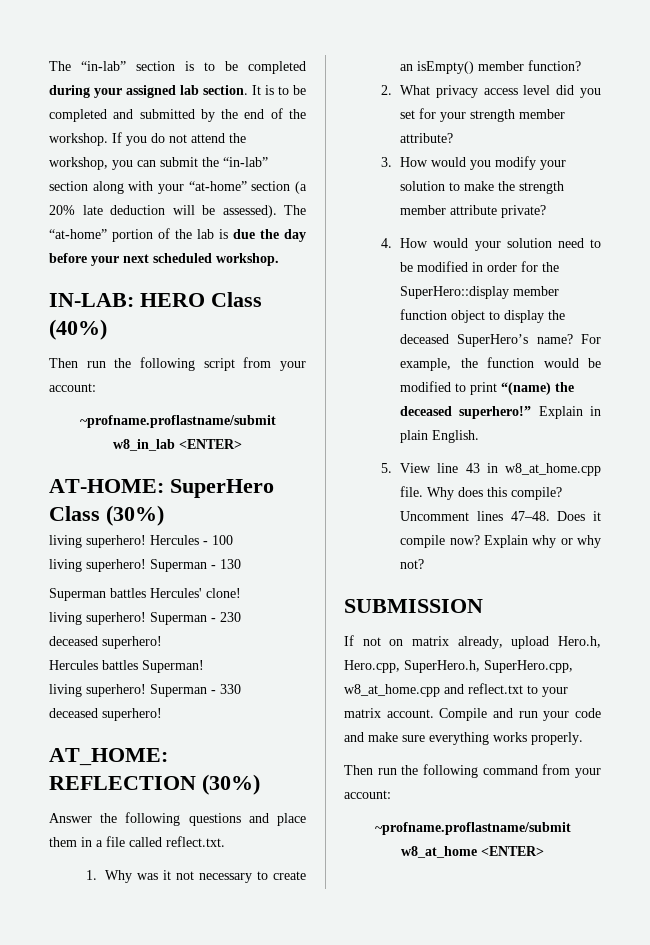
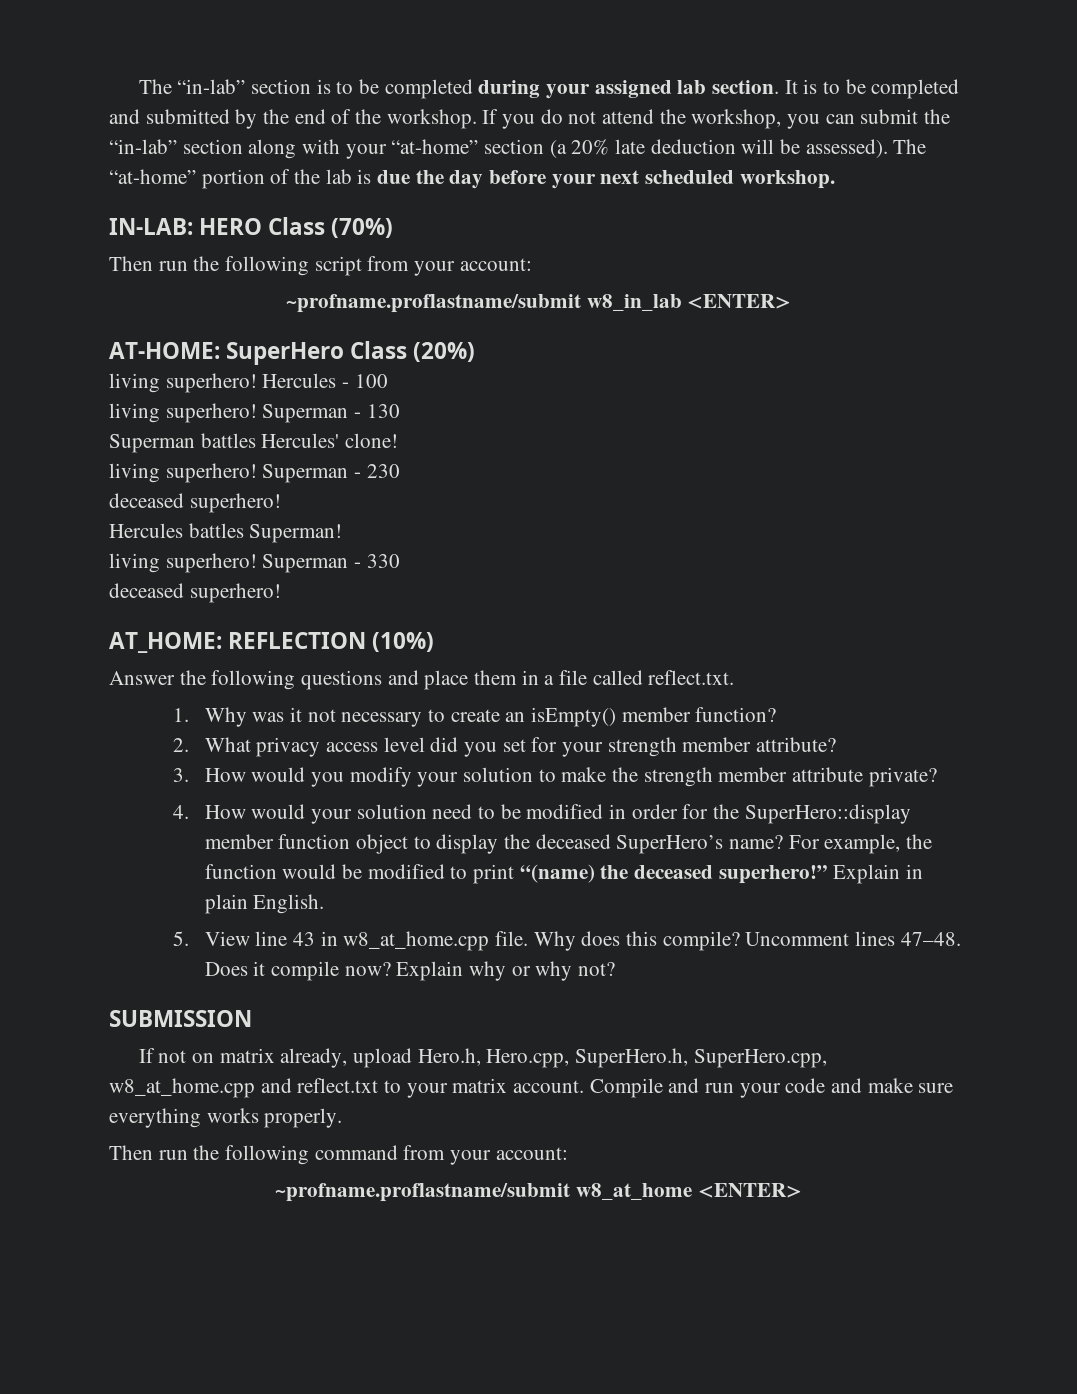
- IN-LAB: HERO Class (40%)
+ IN-LAB: HERO Class (70%)
- AT-HOME: SuperHero Class (30%)
+ AT-HOME: SuperHero Class (20%)
- AT_HOME: REFLECTION (30%)
+ AT_HOME: REFLECTION (10%)

